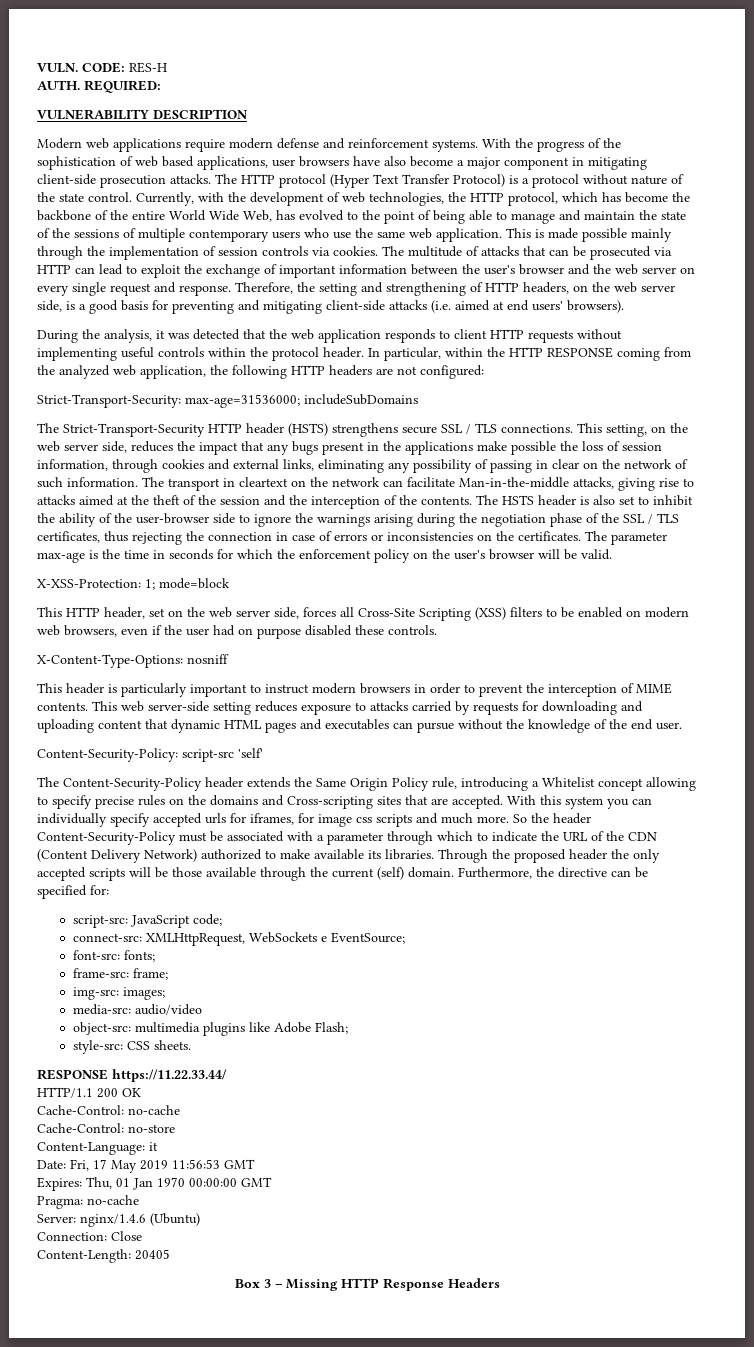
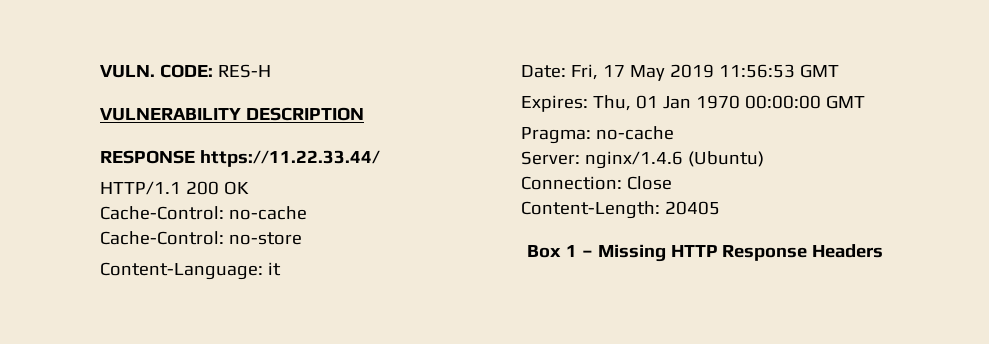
- AUTH. REQUIRED:
- Modern web applications require modern defense and reinforcement systems. With the progress of the sophistication of web based applications, user browsers have also become a major component in mitigating client-side prosecution attacks. The HTTP protocol (Hyper Text Transfer Protocol) is a protocol without nature of the state control. Currently, with the development of web technologies, the HTTP protocol, which has become the backbone of the entire World Wide Web, has evolved to the point of being able to manage and maintain the state of the sessions of multiple contemporary users who use the same web application. This is made possible mainly through the implementation of session controls via cookies. The multitude of attacks that can be prosecuted via HTTP can lead to exploit the exchange of important information between the user's browser and the web server on every single request and response. Therefore, the setting and strengthening of HTTP headers, on the web server side, is a good basis for preventing and mitigating client-side attacks (i.e. aimed at end users' browsers).
- During the analysis, it was detected that the web application responds to client HTTP requests without implementing useful controls within the protocol header. In particular, within the HTTP RESPONSE coming from the analyzed web application, the following HTTP headers are not configured:
- Strict-Transport-Security: max-age=31536000; includeSubDomains
- The Strict-Transport-Security HTTP header (HSTS) strengthens secure SSL / TLS connections. This setting, on the web server side, reduces the impact that any bugs present in the applications make possible the loss of session information, through cookies and external links, eliminating any possibility of passing in clear on the network of such information. The transport in cleartext on the network can facilitate Man-in-the-middle attacks, giving rise to attacks aimed at the theft of the session and the interception of the contents. The HSTS header is also set to inhibit the ability of the user-browser side to ignore the warnings arising during the negotiation phase of the SSL / TLS certificates, thus rejecting the connection in case of errors or inconsistencies on the certificates. The parameter max-age is the time in seconds for which the enforcement policy on the user's browser will be valid.
- X-XSS-Protection: 1; mode=block
- This HTTP header, set on the web server side, forces all Cross-Site Scripting (XSS) filters to be enabled on modern web browsers, even if the user had on purpose disabled these controls.
- X-Content-Type-Options: nosniff
- This header is particularly important to instruct modern browsers in order to prevent the interception of MIME contents. This web server-side setting reduces exposure to attacks carried by requests for downloading and uploading content that dynamic HTML pages and executables can pursue without the knowledge of the end user.
- Content-Security-Policy: script-src 'self'
- The Content-Security-Policy header extends the Same Origin Policy rule, introducing a Whitelist concept allowing to specify precise rules on the domains and Cross-scripting sites that are accepted. With this system you can individually specify accepted urls for iframes, for image css scripts and much more. So the header Content-Security-Policy must be associated with a parameter through which to indicate the URL of the CDN (Content Delivery Network) authorized to make available its libraries. Through the proposed header the only accepted scripts will be those available through the current (self) domain. Furthermore, the directive can be specified for:
- script-src: JavaScript code;
- connect-src: XMLHttpRequest, WebSockets e EventSource;
- font-src: fonts;
- frame-src: frame;
- img-src: images;
- media-src: audio/video
- object-src: multimedia plugins like Adobe Flash;
- style-src: CSS sheets.
- Box 3 – Missing HTTP Response Headers
+ Box 1 – Missing HTTP Response Headers

